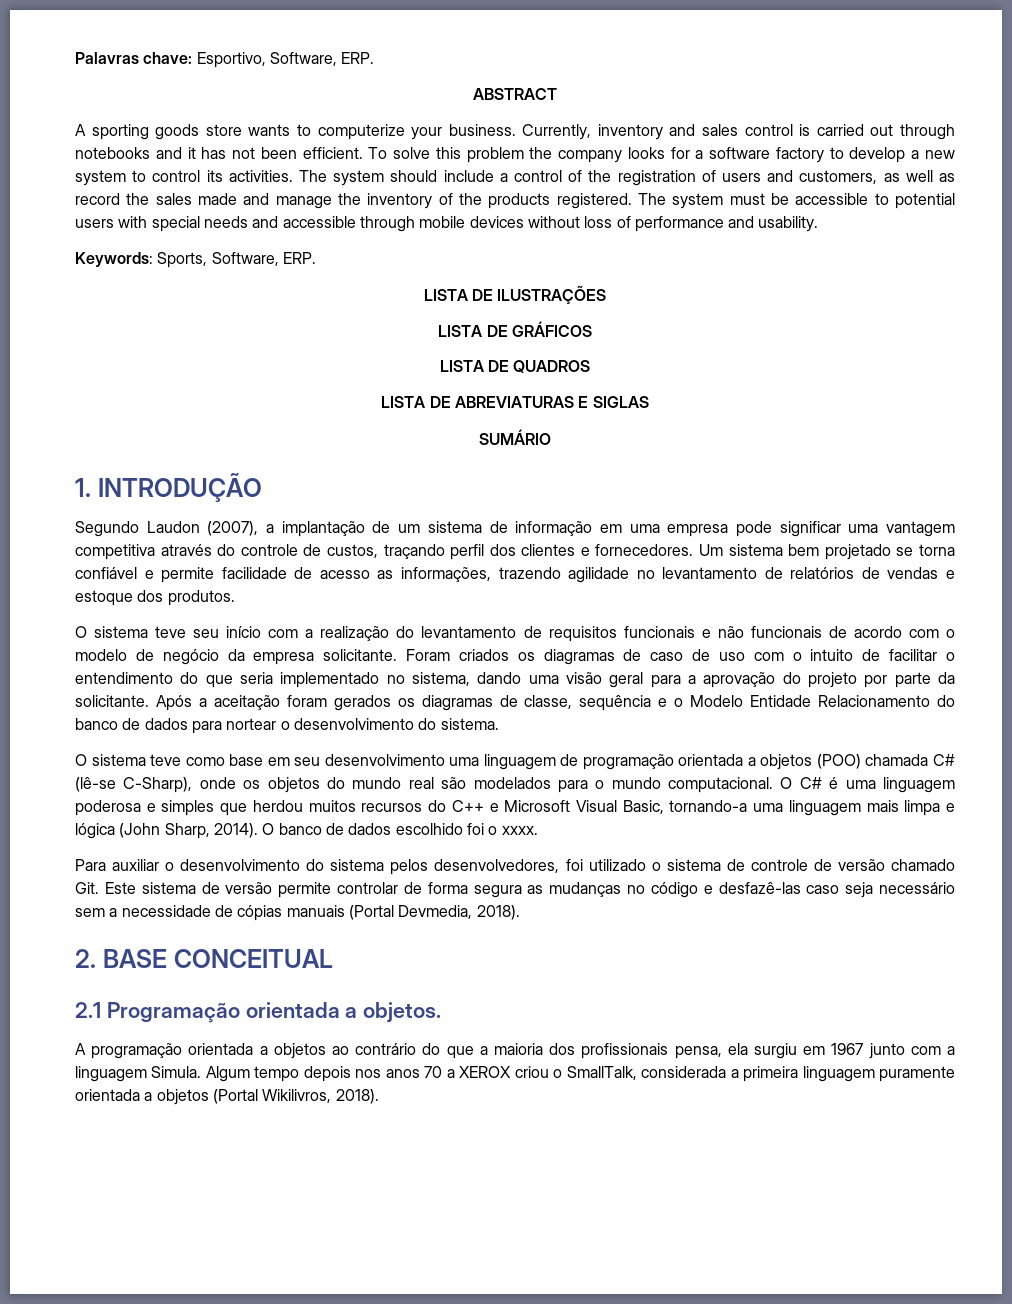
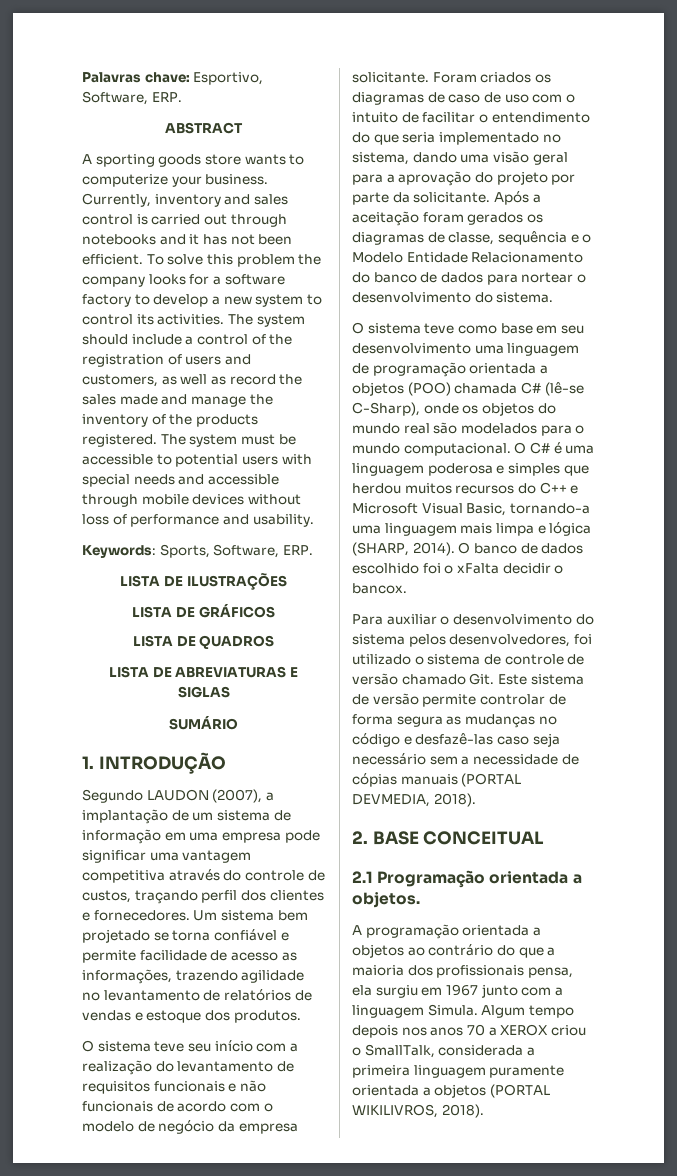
- Segundo Laudon (2007), a implantação de um sistema de informação em uma empresa pode significar uma vantagem competitiva através do controle de custos, traçando perfil dos clientes e fornecedores.
+ Segundo LAUDON (2007), a implantação de um sistema de informação em uma empresa pode significar uma vantagem competitiva através do controle de custos, traçando perfil dos clientes e fornecedores.
- O C# é uma linguagem poderosa e simples que herdou muitos recursos do C++ e Microsoft Visual Basic, tornando-a uma linguagem mais limpa e lógica (John Sharp, 2014).
+ O C# é uma linguagem poderosa e simples que herdou muitos recursos do C++ e Microsoft Visual Basic, tornando-a uma linguagem mais limpa e lógica (SHARP, 2014).
- O banco de dados escolhido foi o xxxx.
+ O banco de dados escolhido foi o xFalta decidir o bancox.
- Para auxiliar o desenvolvimento do sistema pelos desenvolvedores, foi utilizado o sistema de controle de versão chamado Git. Este sistema de versão permite controlar de forma segura as mudanças no código e desfazê-las caso seja necessário sem a necessidade de cópias manuais (Portal Devmedia, 2018).
+ Para auxiliar o desenvolvimento do sistema pelos desenvolvedores, foi utilizado o sistema de controle de versão chamado Git. Este sistema de versão permite controlar de forma segura as mudanças no código e desfazê-las caso seja necessário sem a necessidade de cópias manuais (PORTAL DEVMEDIA, 2018).
- Algum tempo depois nos anos 70 a XEROX criou o SmallTalk, considerada a primeira linguagem puramente orientada a objetos (Portal Wikilivros, 2018).
+ Algum tempo depois nos anos 70 a XEROX criou o SmallTalk, considerada a primeira linguagem puramente orientada a objetos (PORTAL WIKILIVROS, 2018).

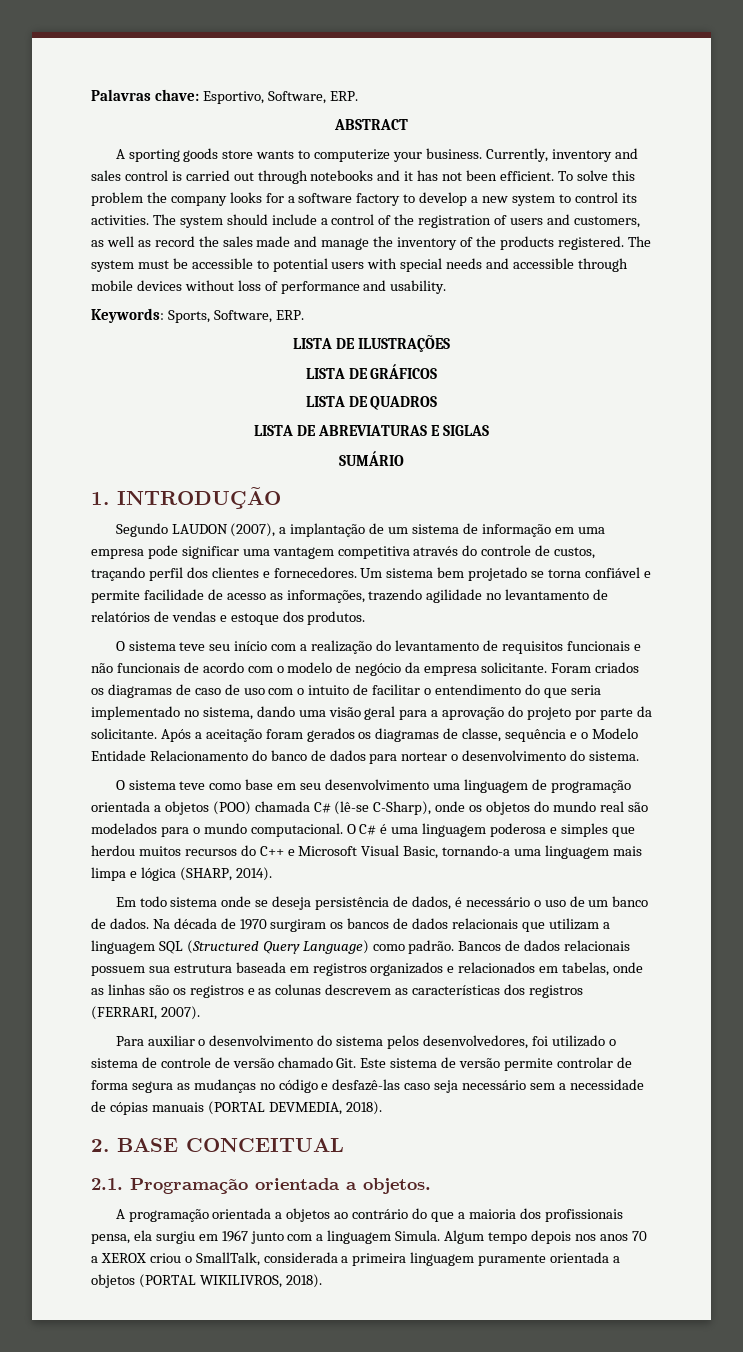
- O C# é uma linguagem poderosa e simples que herdou muitos recursos do C++ e Microsoft Visual Basic, tornando-a uma linguagem mais limpa e lógica (SHARP, 2014). O banco de dados escolhido foi o xFalta decidir o bancox.
+ O C# é uma linguagem poderosa e simples que herdou muitos recursos do C++ e Microsoft Visual Basic, tornando-a uma linguagem mais limpa e lógica (SHARP, 2014).
+ Em todo sistema onde se deseja persistência de dados, é necessário o uso de um banco de dados. Na década de 1970 surgiram os bancos de dados relacionais que utilizam a linguagem SQL (Structured Query Language) como padrão. Bancos de dados relacionais possuem sua estrutura baseada em registros organizados e relacionados em tabelas, onde as linhas são os registros e as colunas descrevem as características dos registros (FERRARI, 2007).
- 2.1 Programação orientada a objetos.
+ 2.1. Programação orientada a objetos.

